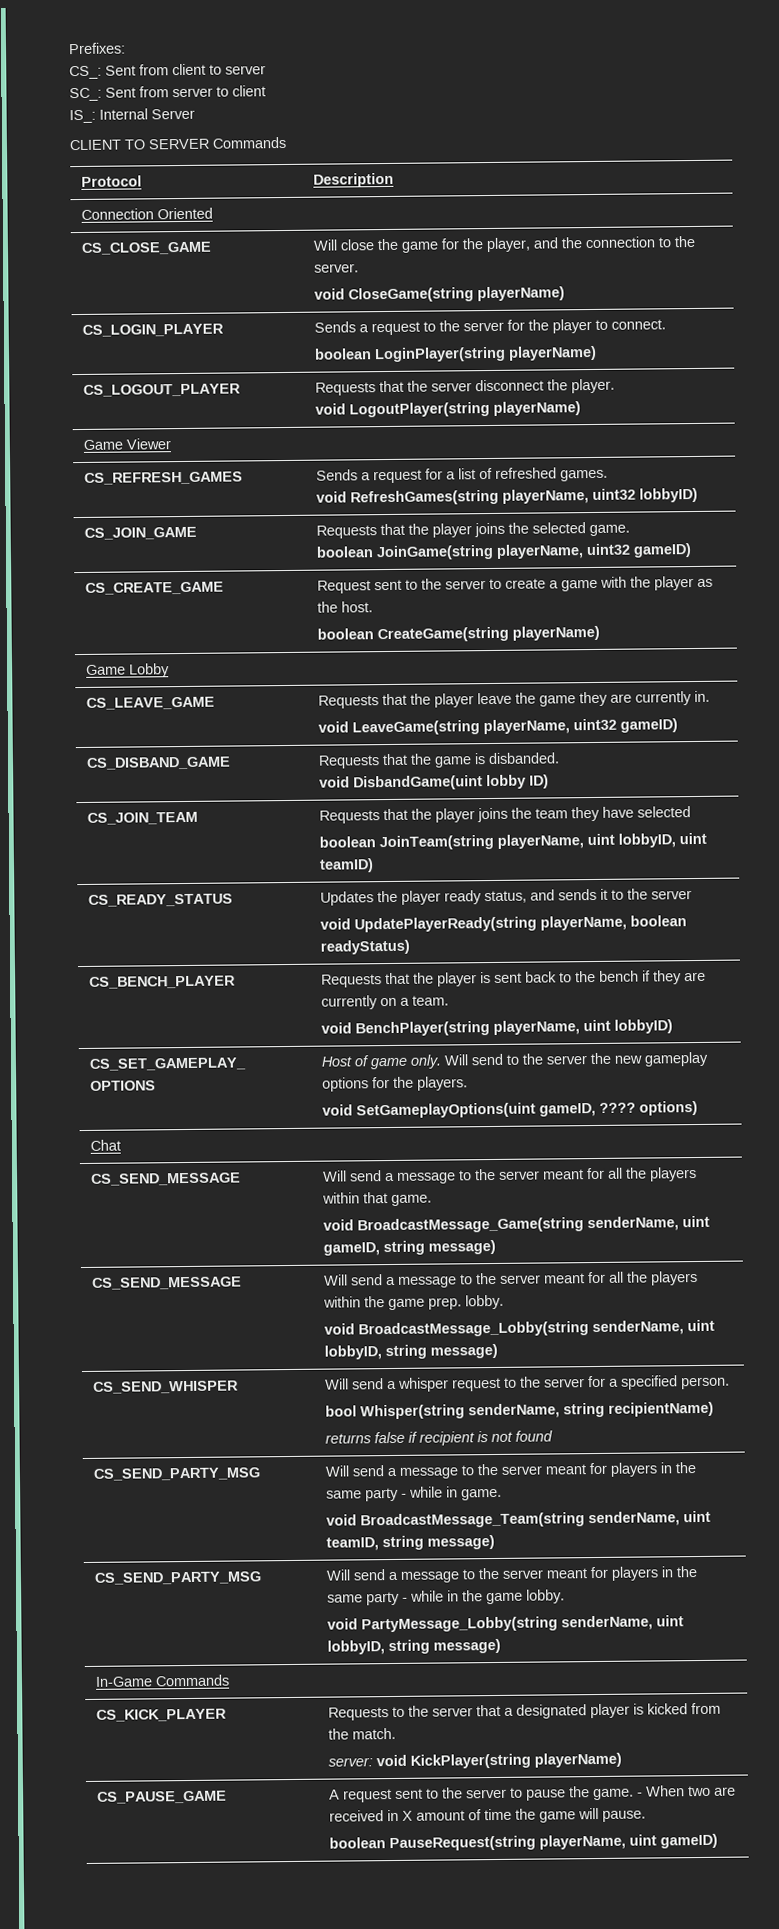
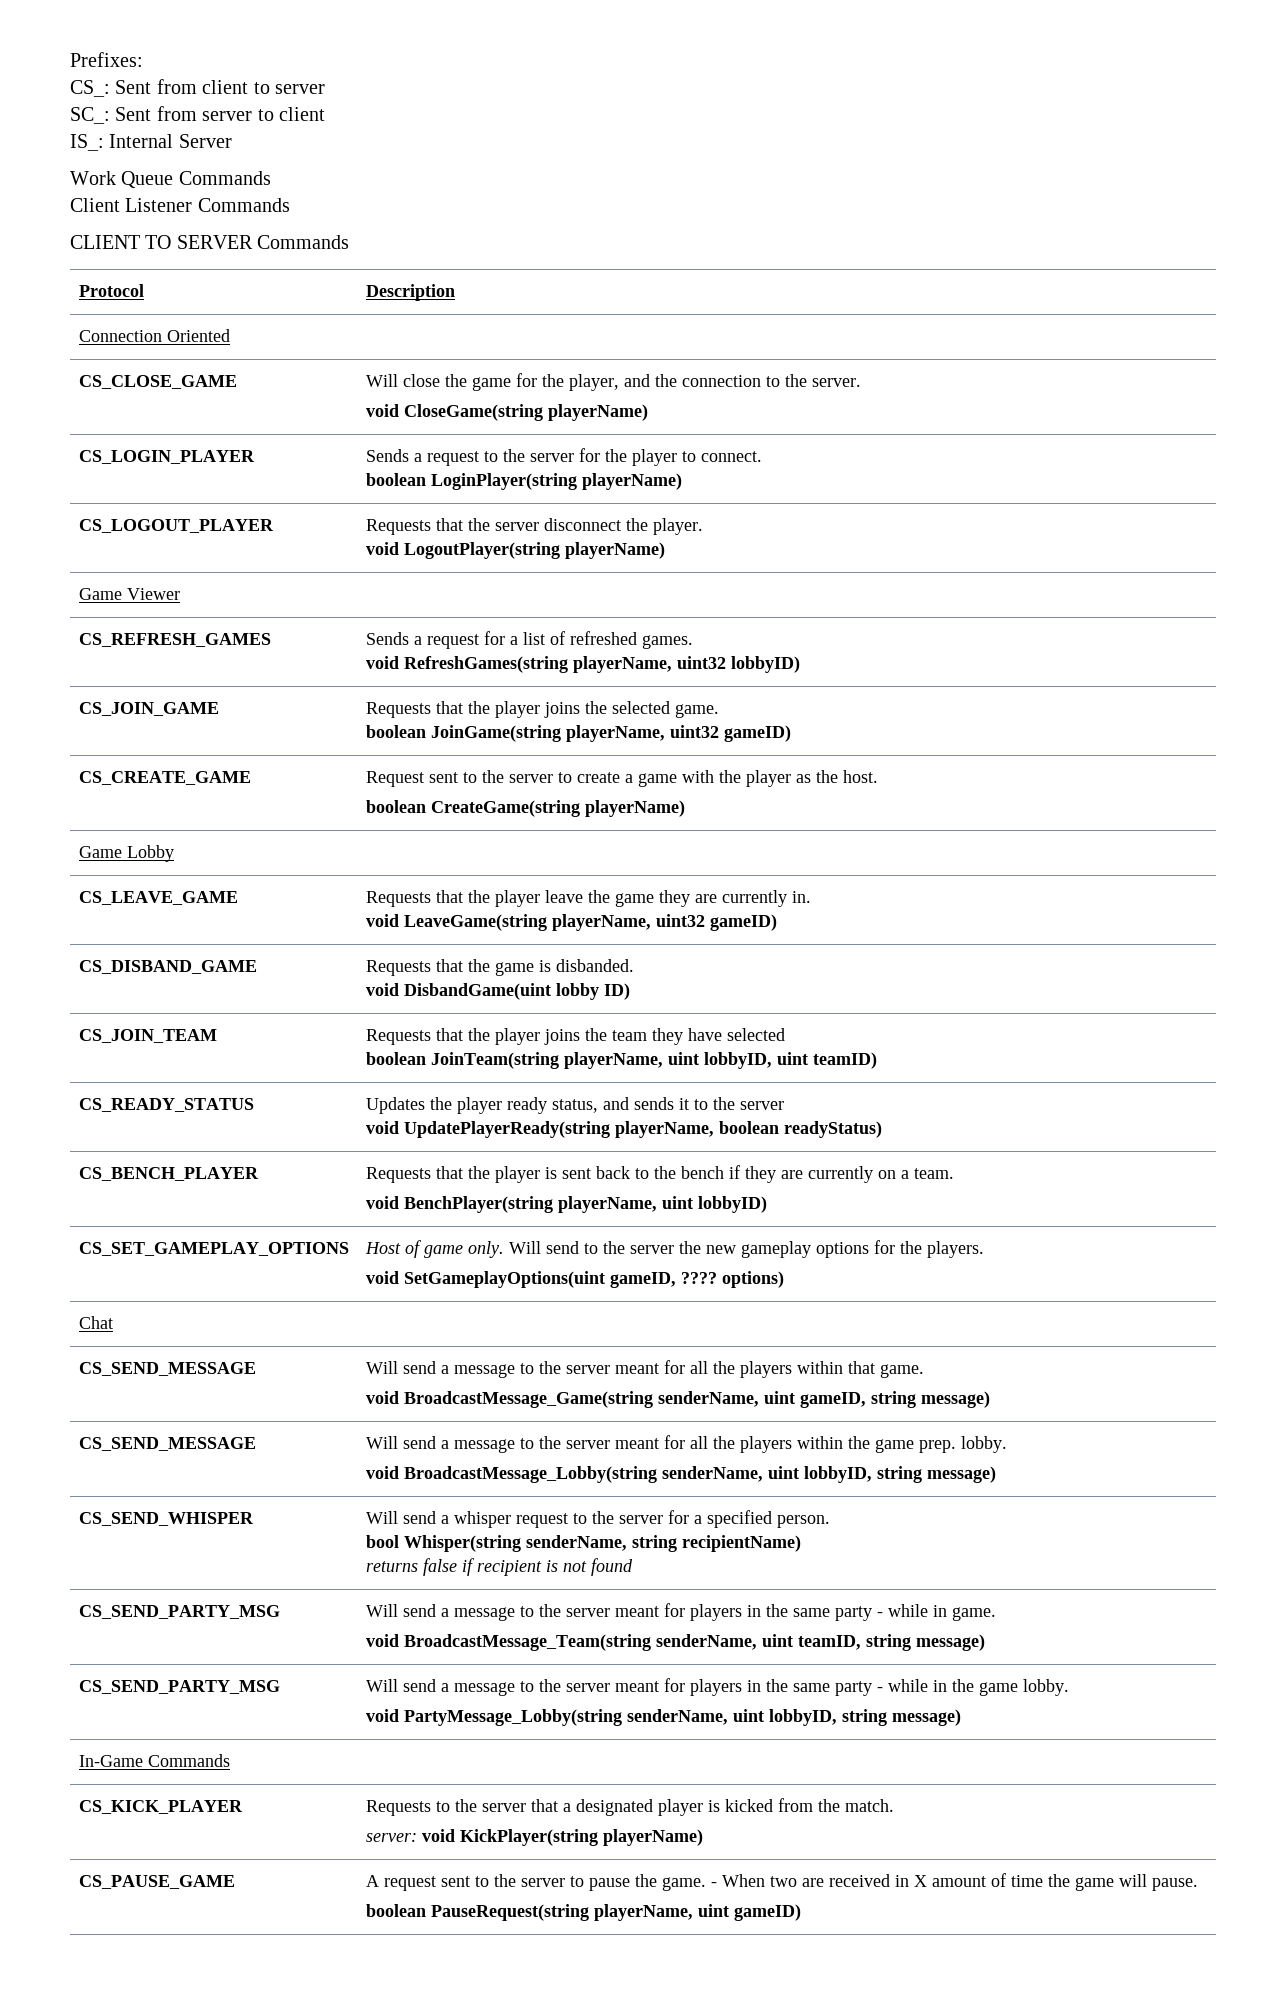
+ Work Queue Commands
+ Client Listener Commands

